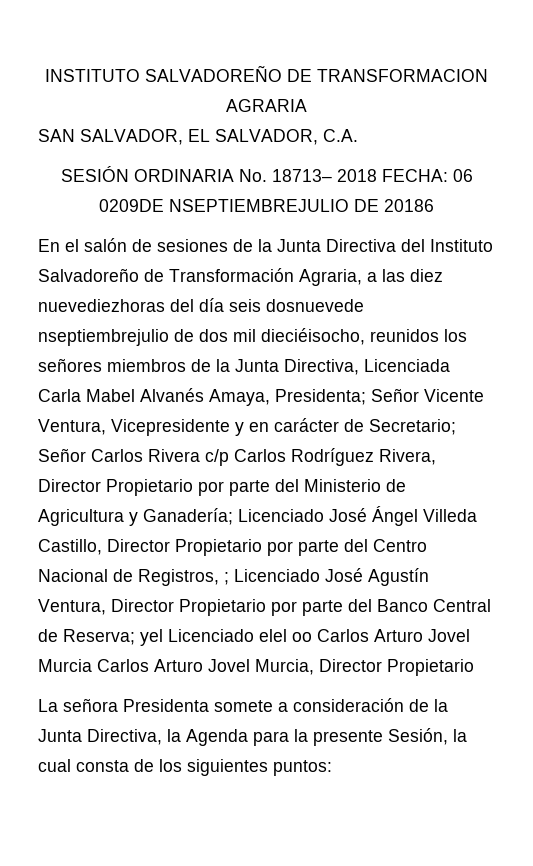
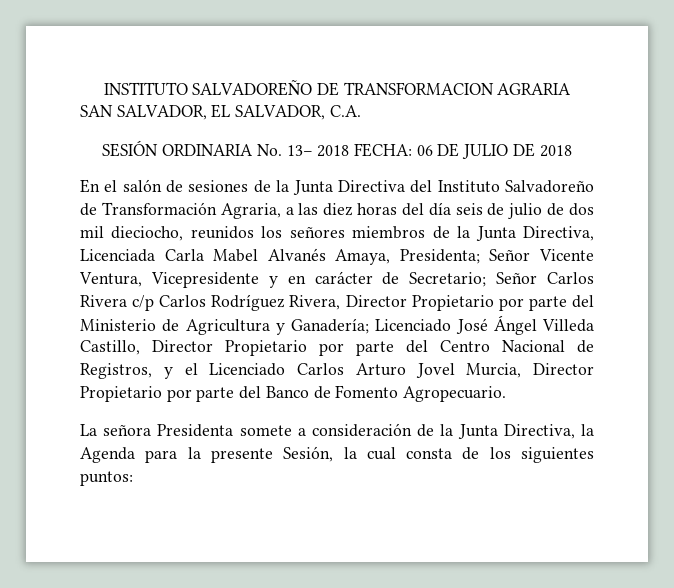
- SESIÓN ORDINARIA No. 18713– 2018 FECHA: 06 0209DE NSEPTIEMBREJULIO DE 20186
+ SESIÓN ORDINARIA No. 13– 2018 FECHA: 06 DE JULIO DE 2018
- En el salón de sesiones de la Junta Directiva del Instituto Salvadoreño de Transformación Agraria, a las diez nuevediezhoras del día seis dosnuevede nseptiembrejulio de dos mil dieciéisocho, reunidos los señores miembros de la Junta Directiva, Licenciada Carla Mabel Alvanés Amaya, Presidenta;
+ En el salón de sesiones de la Junta Directiva del Instituto Salvadoreño de Transformación Agraria, a las diez horas del día seis de julio de dos mil dieciocho, reunidos los señores miembros de la Junta Directiva, Licenciada Carla Mabel Alvanés Amaya, Presidenta;
- Licenciado José Ángel Villeda Castillo, Director Propietario por parte del Centro Nacional de Registros, ; Licenciado José Agustín Ventura, Director Propietario por parte del Banco Central de Reserva; yel Licenciado elel oo Carlos Arturo Jovel Murcia Carlos Arturo Jovel Murcia, Director Propietario
+ Licenciado José Ángel Villeda Castillo, Director Propietario por parte del Centro Nacional de Registros, y el Licenciado Carlos Arturo Jovel Murcia, Director Propietario por parte del Banco de Fomento Agropecuario.

